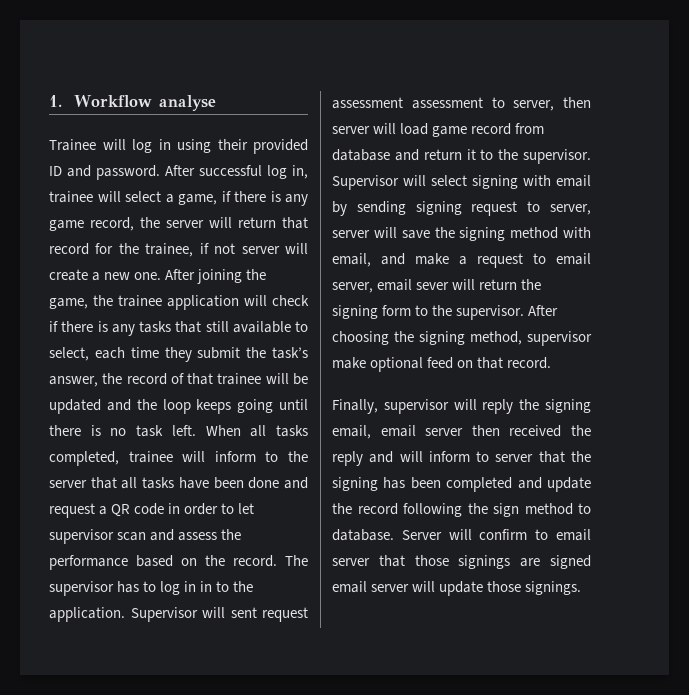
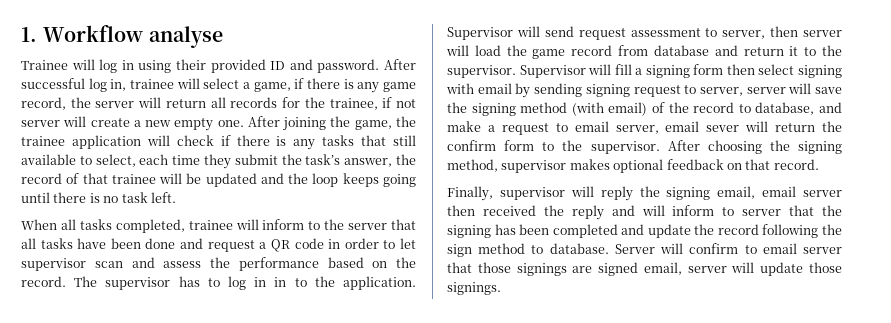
- After successful log in, trainee will select a game, if there is any game record, the server will return that record for the trainee, if not server will create a new one.
+ After successful log in, trainee will select a game, if there is any game record, the server will return all records for the trainee, if not server will create a new empty one.
- After joining the game, the trainee application will check if there is any tasks that still available to select, each time they submit the task’s answer, the record of that trainee will be updated and the loop keeps going until there is no task left. When all tasks completed, trainee will inform to the server that all tasks have been done and request a QR code in order to let supervisor scan and assess the performance based on the record.
+ After joining the game, the trainee application will check if there is any tasks that still available to select, each time they submit the task’s answer, the record of that trainee will be updated and the loop keeps going until there is no task left.
+ When all tasks completed, trainee will inform to the server that all tasks have been done and request a QR code in order to let supervisor scan and assess the performance based on the record.
- Supervisor will sent request assessment assessment to server, then server will load game record from database and return it to the supervisor.
+ Supervisor will send request assessment to server, then server will load the game record from database and return it to the supervisor.
- Supervisor will select signing with email by sending signing request to server, server will save the signing method with email, and make a request to email server, email sever will return the signing form to the supervisor.
+ Supervisor will fill a signing form then select signing with email by sending signing request to server, server will save the signing method (with email) of the record to database, and make a request to email server, email sever will return the confirm form to the supervisor.
- After choosing the signing method, supervisor make optional feed on that record.
+ After choosing the signing method, supervisor makes optional feedback on that record.
- Server will confirm to email server that those signings are signed email server will update those signings.
+ Server will confirm to email server that those signings are signed email, server will update those signings.

